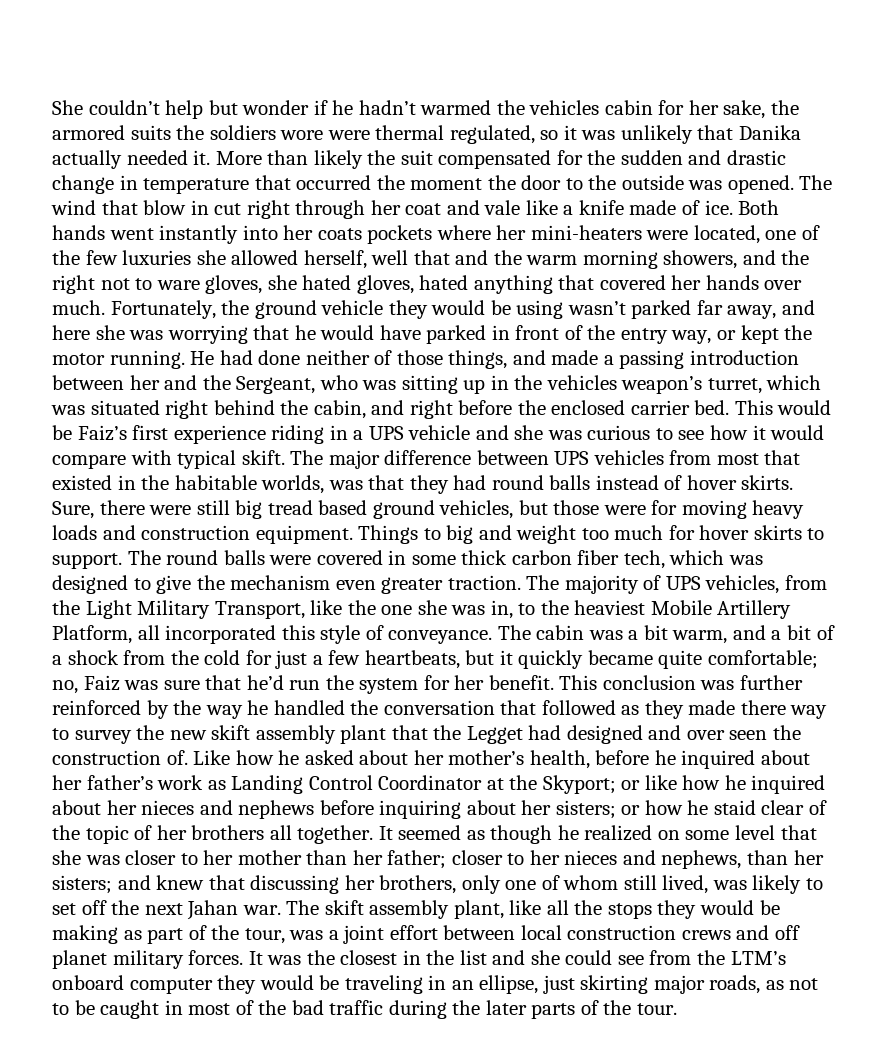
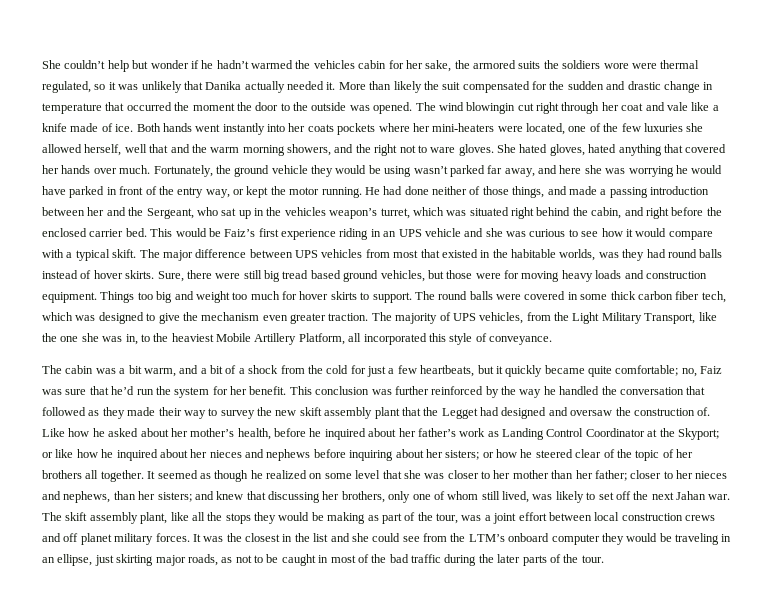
- The wind that blow in cut right through her coat and vale like a knife made of ice.
+ The wind blowingin cut right through her coat and vale like a knife made of ice.
- Both hands went instantly into her coats pockets where her mini-heaters were located, one of the few luxuries she allowed herself, well that and the warm morning showers, and the right not to ware gloves, she hated gloves, hated anything that covered her hands over much.
+ Both hands went instantly into her coats pockets where her mini-heaters were located, one of the few luxuries she allowed herself, well that and the warm morning showers, and the right not to ware gloves. She hated gloves, hated anything that covered her hands over much.
- Fortunately, the ground vehicle they would be using wasn’t parked far away, and here she was worrying that he would have parked in front of the entry way, or kept the motor running.
+ Fortunately, the ground vehicle they would be using wasn’t parked far away, and here she was worrying he would have parked in front of the entry way, or kept the motor running.
- He had done neither of those things, and made a passing introduction between her and the Sergeant, who was sitting up in the vehicles weapon’s turret, which was situated right behind the cabin, and right before the enclosed carrier bed.
+ He had done neither of those things, and made a passing introduction between her and the Sergeant, who sat up in the vehicles weapon’s turret, which was situated right behind the cabin, and right before the enclosed carrier bed.
- This would be Faiz’s first experience riding in a UPS vehicle and she was curious to see how it would compare with typical skift.
+ This would be Faiz’s first experience riding in an UPS vehicle and she was curious to see how it would compare with a typical skift.
- The major difference between UPS vehicles from most that existed in the habitable worlds, was that they had round balls instead of hover skirts.
+ The major difference between UPS vehicles from most that existed in the habitable worlds, was they had round balls instead of hover skirts.
- Things to big and weight too much for hover skirts to support.
+ Things too big and weight too much for hover skirts to support.
- The majority of UPS vehicles, from the Light Military Transport, like the one she was in, to the heaviest Mobile Artillery Platform, all incorporated this style of conveyance. The cabin was a bit warm, and a bit of a shock from the cold for just a few heartbeats, but it quickly became quite comfortable;
+ The majority of UPS vehicles, from the Light Military Transport, like the one she was in, to the heaviest Mobile Artillery Platform, all incorporated this style of conveyance.
+ The cabin was a bit warm, and a bit of a shock from the cold for just a few heartbeats, but it quickly became quite comfortable;
- This conclusion was further reinforced by the way he handled the conversation that followed as they made there way to survey the new skift assembly plant that the Legget had designed and over seen the construction of.
+ This conclusion was further reinforced by the way he handled the conversation that followed as they made their way to survey the new skift assembly plant that the Legget had designed and oversaw the construction of.
- Like how he asked about her mother’s health, before he inquired about her father’s work as Landing Control Coordinator at the Skyport; or like how he inquired about her nieces and nephews before inquiring about her sisters; or how he staid clear of the topic of her brothers all together.
+ Like how he asked about her mother’s health, before he inquired about her father’s work as Landing Control Coordinator at the Skyport; or like how he inquired about her nieces and nephews before inquiring about her sisters; or how he steered clear of the topic of her brothers all together.

